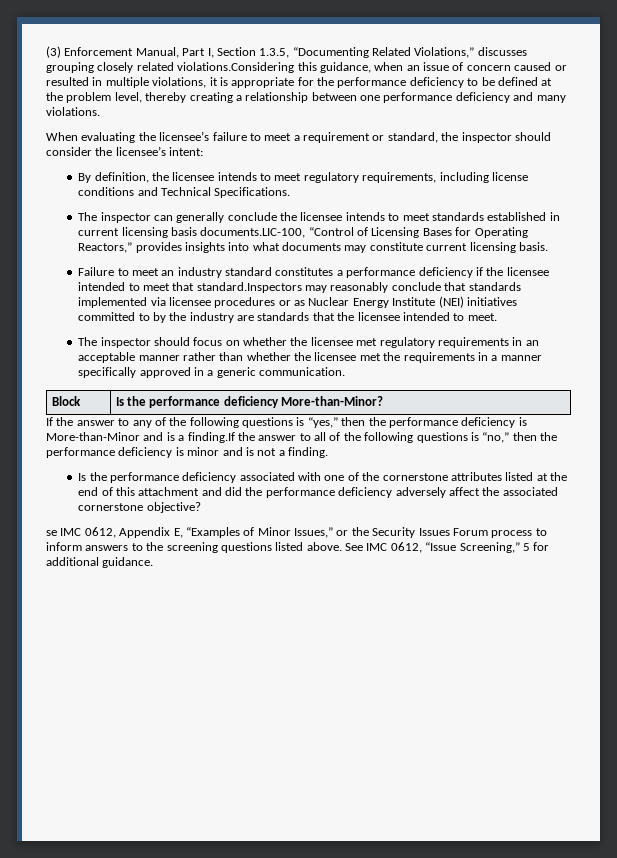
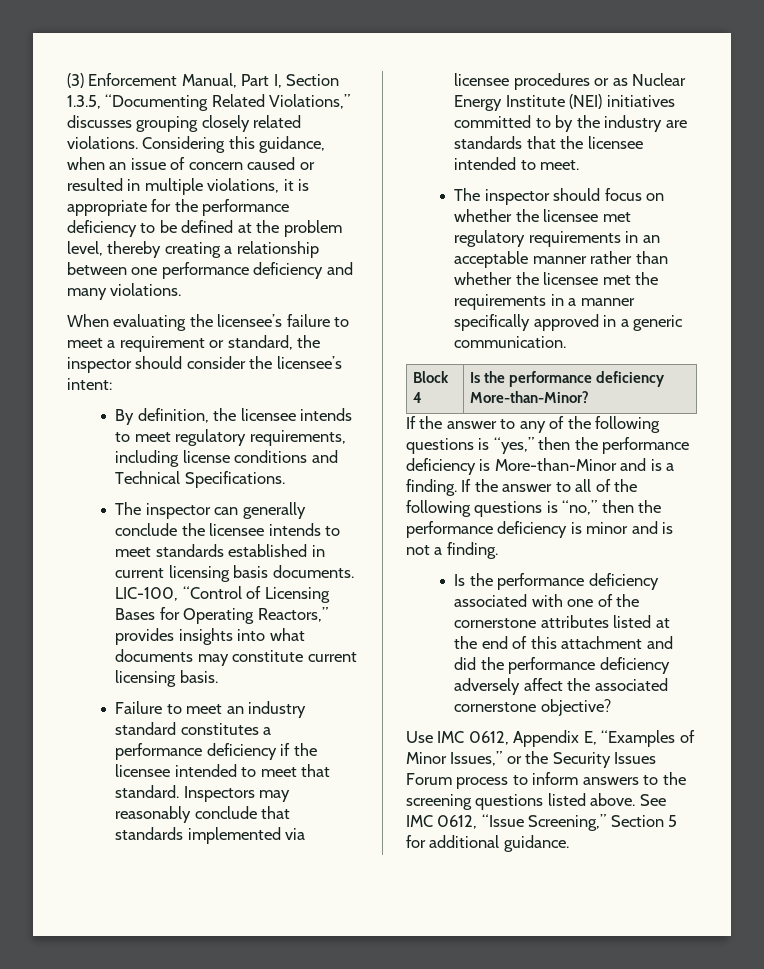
- (3) Enforcement Manual, Part I, Section 1.3.5, “Documenting Related Violations,” discusses grouping closely related violations.Considering this guidance, when an issue of concern caused or resulted in multiple violations, it is appropriate for the performance deficiency to be defined at the problem level, thereby creating a relationship between one performance deficiency and many violations.
+ (3) Enforcement Manual, Part I, Section 1.3.5, “Documenting Related Violations,” discusses grouping closely related violations. Considering this guidance, when an issue of concern caused or resulted in multiple violations, it is appropriate for the performance deficiency to be defined at the problem level, thereby creating a relationship between one performance deficiency and many violations.
- The inspector can generally conclude the licensee intends to meet standards established in current licensing basis documents.LIC-100, “Control of Licensing Bases for Operating Reactors,” provides insights into what documents may constitute current licensing basis.
+ The inspector can generally conclude the licensee intends to meet standards established in current licensing basis documents. LIC-100, “Control of Licensing Bases for Operating Reactors,” provides insights into what documents may constitute current licensing basis.
- Failure to meet an industry standard constitutes a performance deficiency if the licensee intended to meet that standard.Inspectors may reasonably conclude that standards implemented via licensee procedures or as Nuclear Energy Institute (NEI) initiatives committed to by the industry are standards that the licensee intended to meet.
+ Failure to meet an industry standard constitutes a performance deficiency if the licensee intended to meet that standard. Inspectors may reasonably conclude that standards implemented via licensee procedures or as Nuclear Energy Institute (NEI) initiatives committed to by the industry are standards that the licensee intended to meet.
- Block | Is the performance deficiency More-than-Minor?
+ Block 4 | Is the performance deficiency More-than-Minor?
- If the answer to any of the following questions is “yes,” then the performance deficiency is More-than-Minor and is a finding.If the answer to all of the following questions is “no,” then the performance deficiency is minor and is not a finding.
+ If the answer to any of the following questions is “yes,” then the performance deficiency is More-than-Minor and is a finding. If the answer to all of the following questions is “no,” then the performance deficiency is minor and is not a finding.
- se IMC 0612, Appendix E, “Examples of Minor Issues,” or the Security Issues Forum process to inform answers to the screening questions listed above.
+ Use IMC 0612, Appendix E, “Examples of Minor Issues,” or the Security Issues Forum process to inform answers to the screening questions listed above.
- See IMC 0612, “Issue Screening,” 5 for additional guidance.
+ See IMC 0612, “Issue Screening,” Section 5 for additional guidance.

